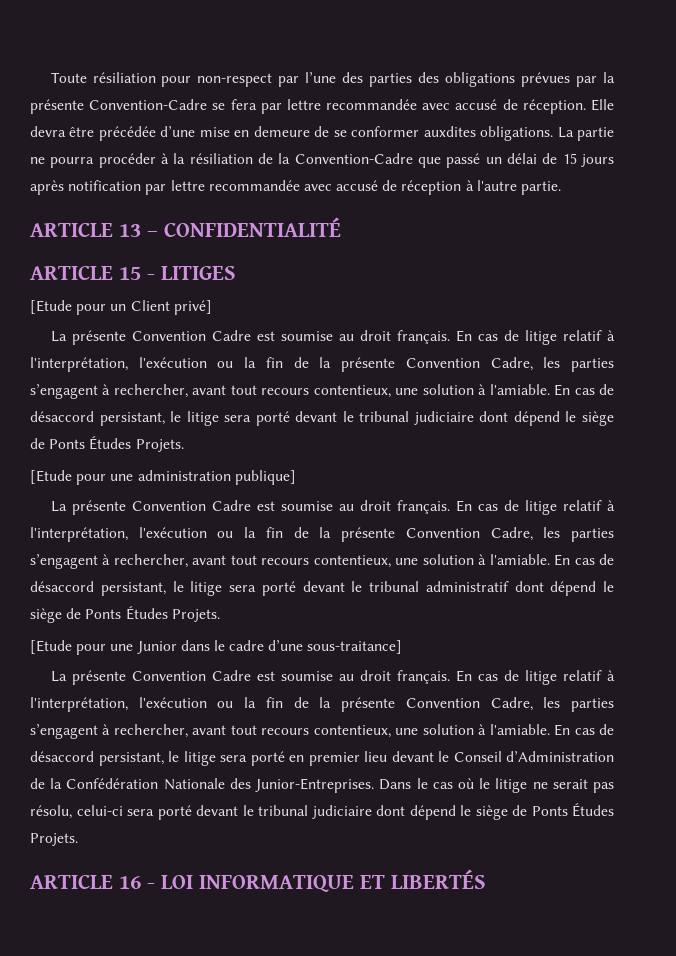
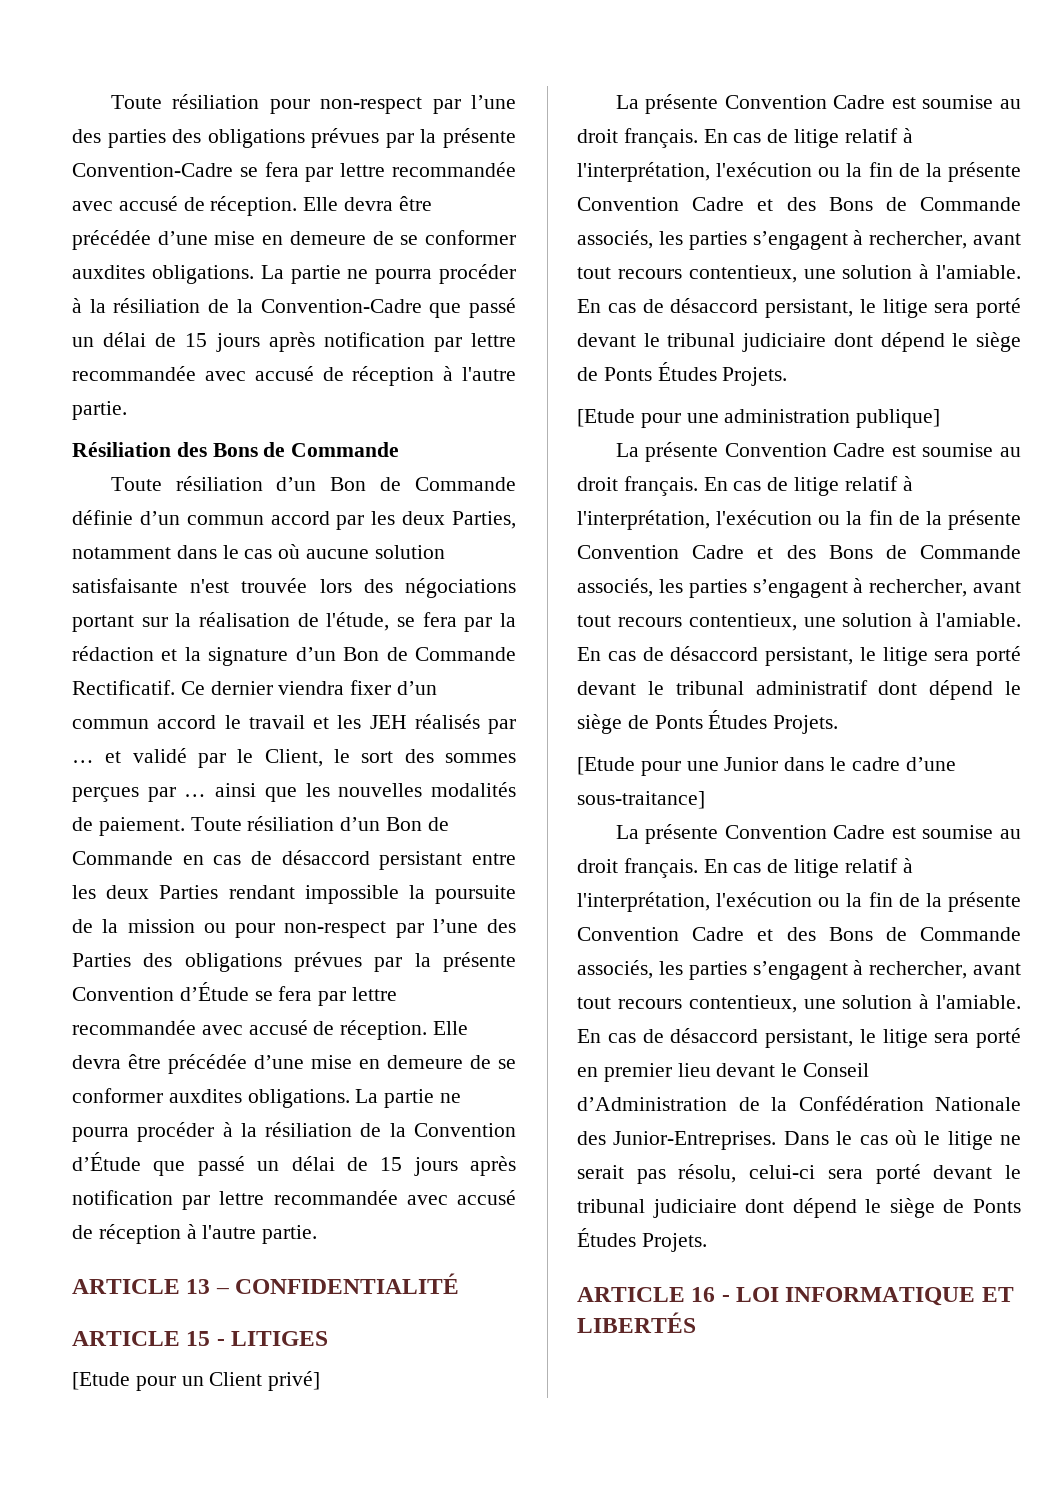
+ Résiliation des Bons de Commande
+ Toute résiliation d’un Bon de Commande définie d’un commun accord par les deux Parties, notamment dans le cas où aucune solution satisfaisante n'est trouvée lors des négociations portant sur la réalisation de l'étude, se fera par la rédaction et la signature d’un Bon de Commande Rectificatif. Ce dernier viendra fixer d’un commun accord le travail et les JEH réalisés par … et validé par le Client, le sort des sommes perçues par … ainsi que les nouvelles modalités de paiement. Toute résiliation d’un Bon de Commande en cas de désaccord persistant entre les deux Parties rendant impossible la poursuite de la mission ou pour non-respect par l’une des Parties des obligations prévues par la présente Convention d’Étude se fera par lettre recommandée avec accusé de réception. Elle devra être précédée d’une mise en demeure de se conformer auxdites obligations. La partie ne pourra procéder à la résiliation de la Convention d’Étude que passé un délai de 15 jours après notification par lettre recommandée avec accusé de réception à l'autre partie.
  [Etude pour un Client privé]
- La présente Convention Cadre est soumise au droit français. En cas de litige relatif à l'interprétation, l'exécution ou la fin de la présente Convention Cadre, les parties s’engagent à rechercher, avant tout recours contentieux, une solution à l'amiable.
+ La présente Convention Cadre est soumise au droit français. En cas de litige relatif à l'interprétation, l'exécution ou la fin de la présente Convention Cadre et des Bons de Commande associés, les parties s’engagent à rechercher, avant tout recours contentieux, une solution à l'amiable.
  [Etude pour une administration publique]
- La présente Convention Cadre est soumise au droit français. En cas de litige relatif à l'interprétation, l'exécution ou la fin de la présente Convention Cadre, les parties s’engagent à rechercher, avant tout recours contentieux, une solution à l'amiable.
+ La présente Convention Cadre est soumise au droit français. En cas de litige relatif à l'interprétation, l'exécution ou la fin de la présente Convention Cadre et des Bons de Commande associés, les parties s’engagent à rechercher, avant tout recours contentieux, une solution à l'amiable.
  [Etude pour une Junior dans le cadre d’une sous-traitance]
- La présente Convention Cadre est soumise au droit français. En cas de litige relatif à l'interprétation, l'exécution ou la fin de la présente Convention Cadre, les parties s’engagent à rechercher, avant tout recours contentieux, une solution à l'amiable.
+ La présente Convention Cadre est soumise au droit français. En cas de litige relatif à l'interprétation, l'exécution ou la fin de la présente Convention Cadre et des Bons de Commande associés, les parties s’engagent à rechercher, avant tout recours contentieux, une solution à l'amiable.

